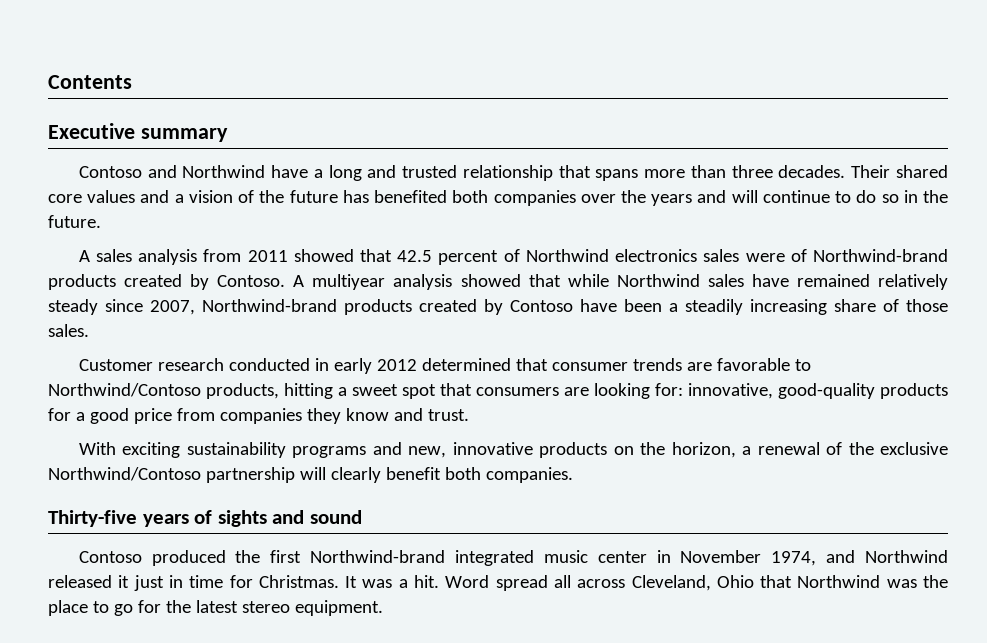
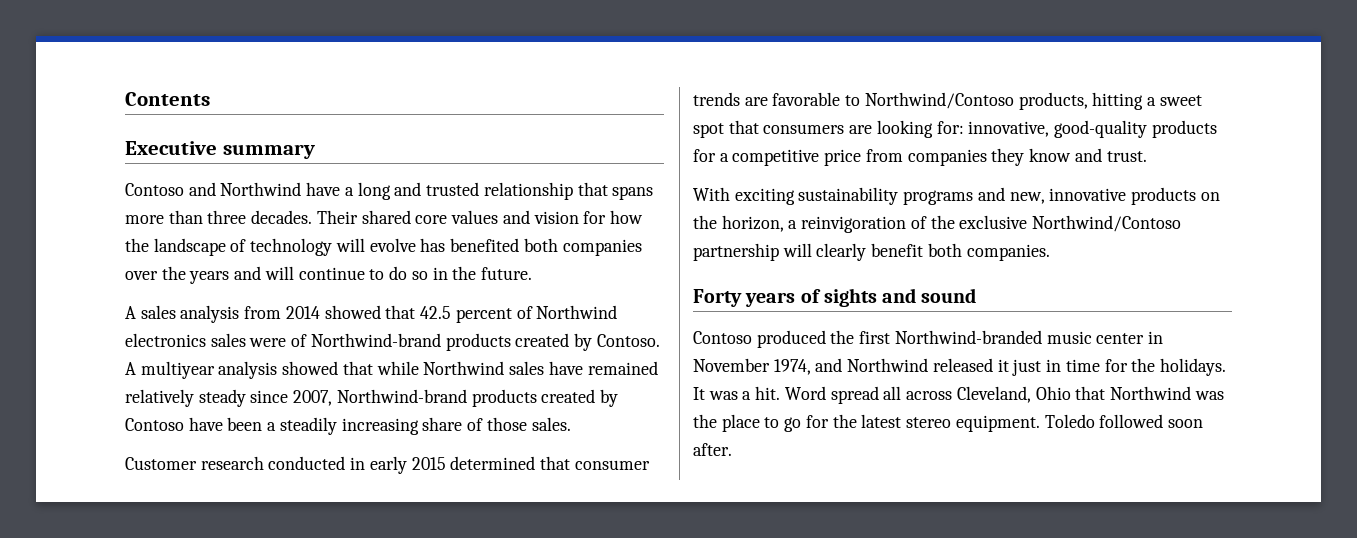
- Their shared core values and a vision of the future has benefited both companies over the years and will continue to do so in the future.
+ Their shared core values and vision for how the landscape of technology will evolve has benefited both companies over the years and will continue to do so in the future.
- A sales analysis from 2011 showed that 42.5 percent of Northwind electronics sales were of Northwind-brand products created by Contoso.
+ A sales analysis from 2014 showed that 42.5 percent of Northwind electronics sales were of Northwind-brand products created by Contoso.
- Customer research conducted in early 2012 determined that consumer trends are favorable to Northwind/Contoso products, hitting a sweet spot that consumers are looking for: innovative, good-quality products for a good price from companies they know and trust.
+ Customer research conducted in early 2015 determined that consumer trends are favorable to Northwind/Contoso products, hitting a sweet spot that consumers are looking for: innovative, good-quality products for a competitive price from companies they know and trust.
- With exciting sustainability programs and new, innovative products on the horizon, a renewal of the exclusive Northwind/Contoso partnership will clearly benefit both companies.
+ With exciting sustainability programs and new, innovative products on the horizon, a reinvigoration of the exclusive Northwind/Contoso partnership will clearly benefit both companies.
- Thirty-five years of sights and sound
+ Forty years of sights and sound
- Contoso produced the first Northwind-brand integrated music center in November 1974, and Northwind released it just in time for Christmas.
+ Contoso produced the first Northwind-branded music center in November 1974, and Northwind released it just in time for the holidays.
+ Toledo followed soon after.

